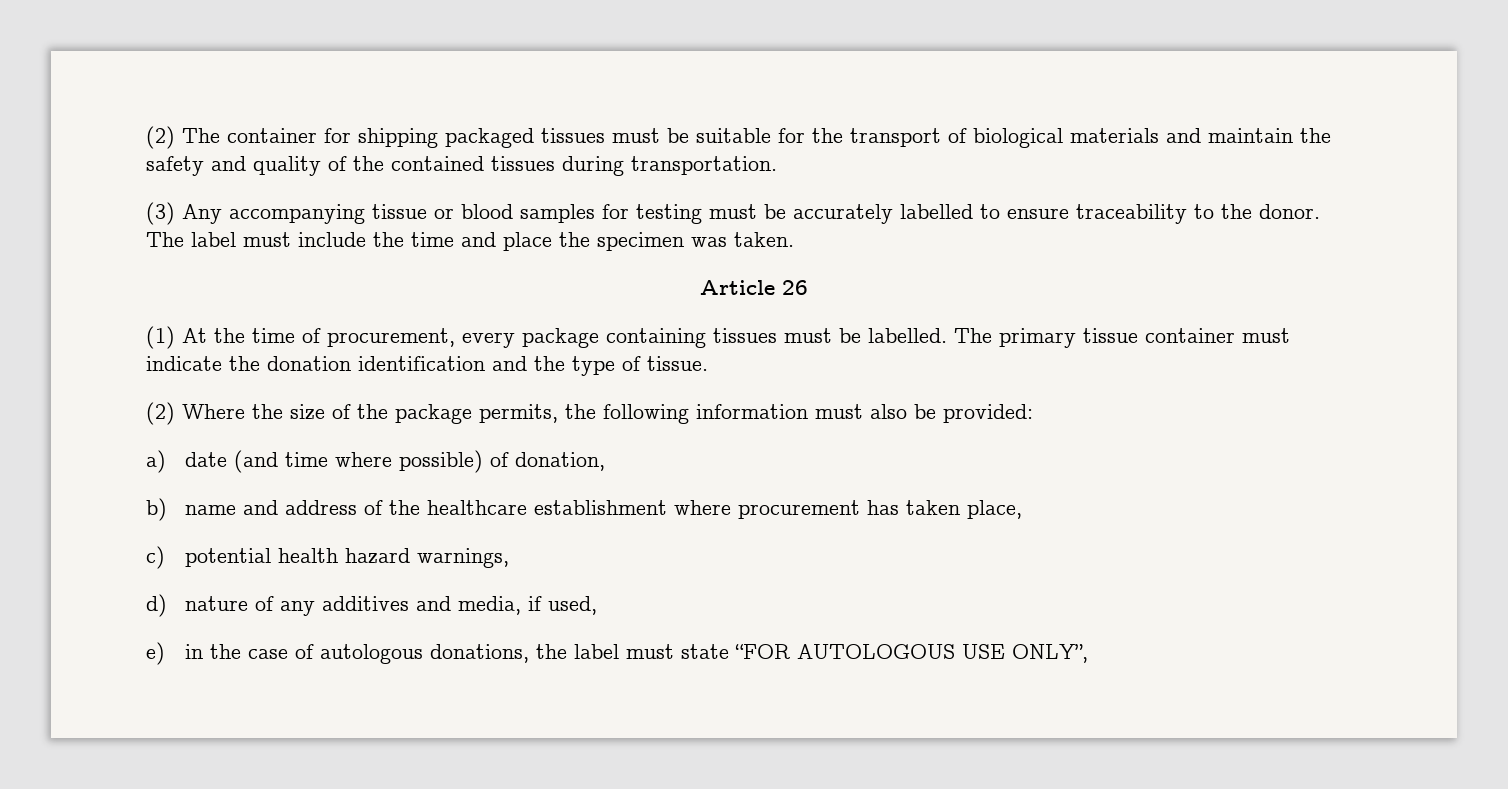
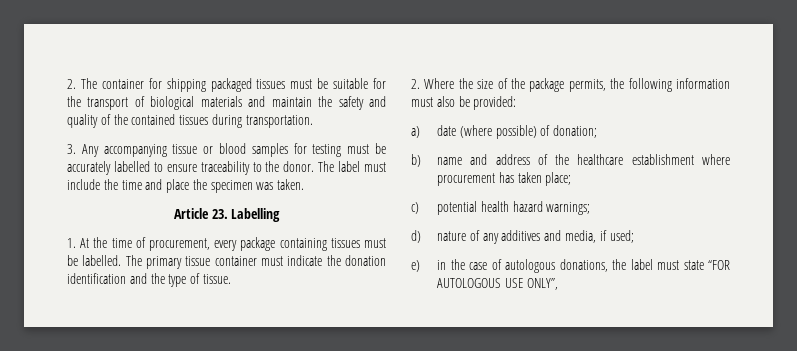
- (2) The container for shipping packaged tissues must be suitable for the transport of biological materials and maintain the safety and quality of the contained tissues during transportation.
+ 2. The container for shipping packaged tissues must be suitable for the transport of biological materials and maintain the safety and quality of the contained tissues during transportation.
- (3) Any accompanying tissue or blood samples for testing must be accurately labelled to ensure traceability to the donor.
+ 3. Any accompanying tissue or blood samples for testing must be accurately labelled to ensure traceability to the donor.
- Article 26
- (1) At the time of procurement, every package containing tissues must be labelled.
+ Article 23. Labelling
+ 1. At the time of procurement, every package containing tissues must be labelled.
- (2) Where the size of the package permits, the following information must also be provided:
+ 2. Where the size of the package permits, the following information must also be provided:
- a) date (and time where possible) of donation,
+ a) date (where possible) of donation;
- b) name and address of the healthcare establishment where procurement has taken place,
+ b) name and address of the healthcare establishment where procurement has taken place;
- c) potential health hazard warnings,
+ c) potential health hazard warnings;
- d) nature of any additives and media, if used,
+ d) nature of any additives and media, if used;

